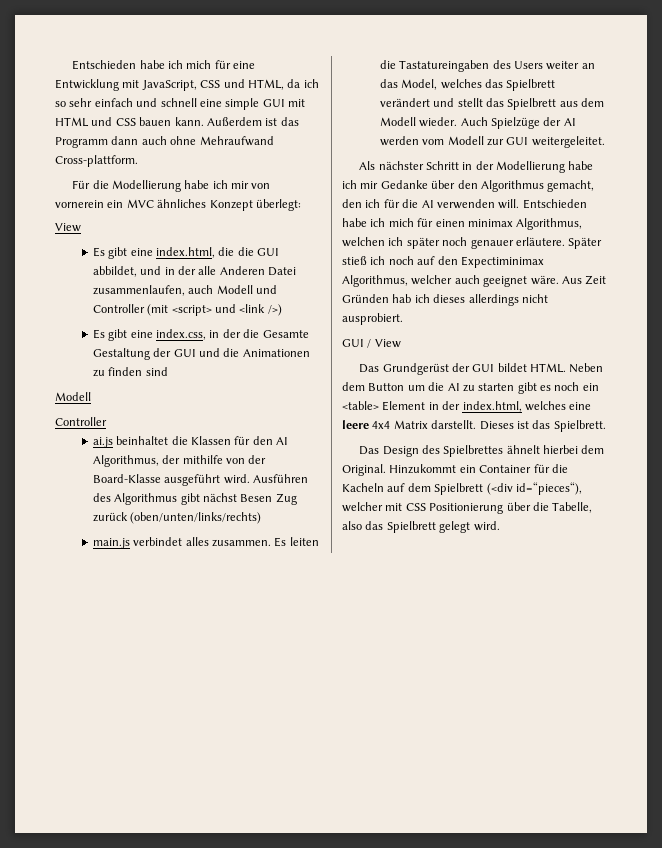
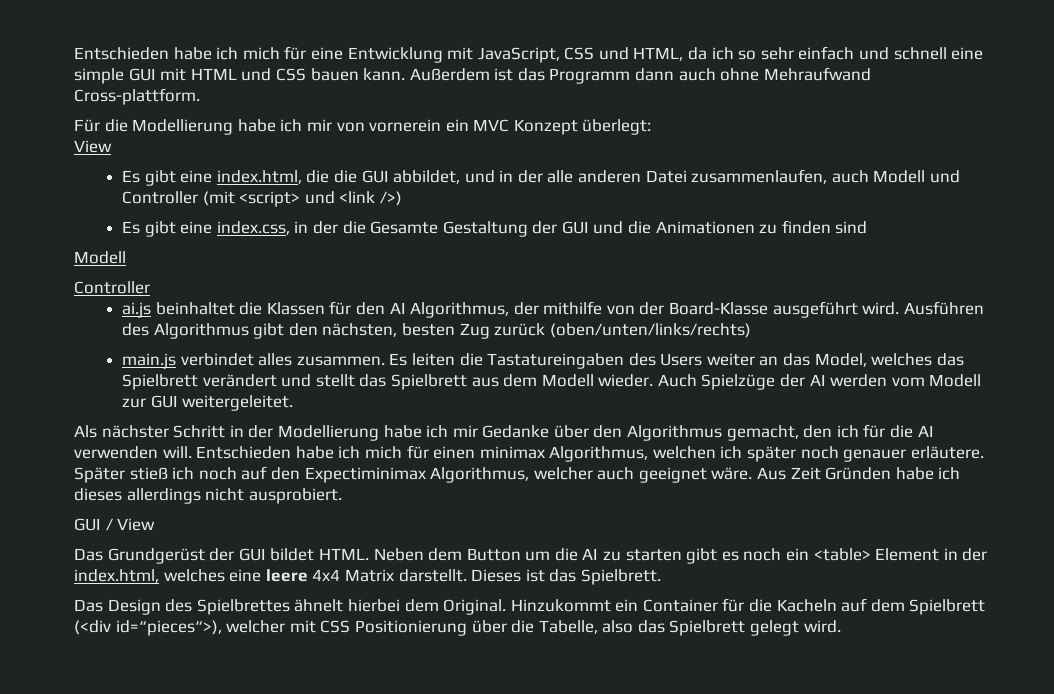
- Für die Modellierung habe ich mir von vornerein ein MVC ähnliches Konzept überlegt:
+ Für die Modellierung habe ich mir von vornerein ein MVC Konzept überlegt:
- Es gibt eine index.html, die die GUI abbildet, und in der alle Anderen Datei zusammenlaufen, auch Modell und Controller (mit <script> und <link />)
+ Es gibt eine index.html, die die GUI abbildet, und in der alle anderen Datei zusammenlaufen, auch Modell und Controller (mit <script> und <link />)
- Ausführen des Algorithmus gibt nächst Besen Zug zurück (oben/unten/links/rechts)
+ Ausführen des Algorithmus gibt den nächsten, besten Zug zurück (oben/unten/links/rechts)
- Aus Zeit Gründen hab ich dieses allerdings nicht ausprobiert.
+ Aus Zeit Gründen habe ich dieses allerdings nicht ausprobiert.
- Hinzukommt ein Container für die Kacheln auf dem Spielbrett (<div id=“pieces“), welcher mit CSS Positionierung über die Tabelle, also das Spielbrett gelegt wird.
+ Hinzukommt ein Container für die Kacheln auf dem Spielbrett (<div id=“pieces“>), welcher mit CSS Positionierung über die Tabelle, also das Spielbrett gelegt wird.

